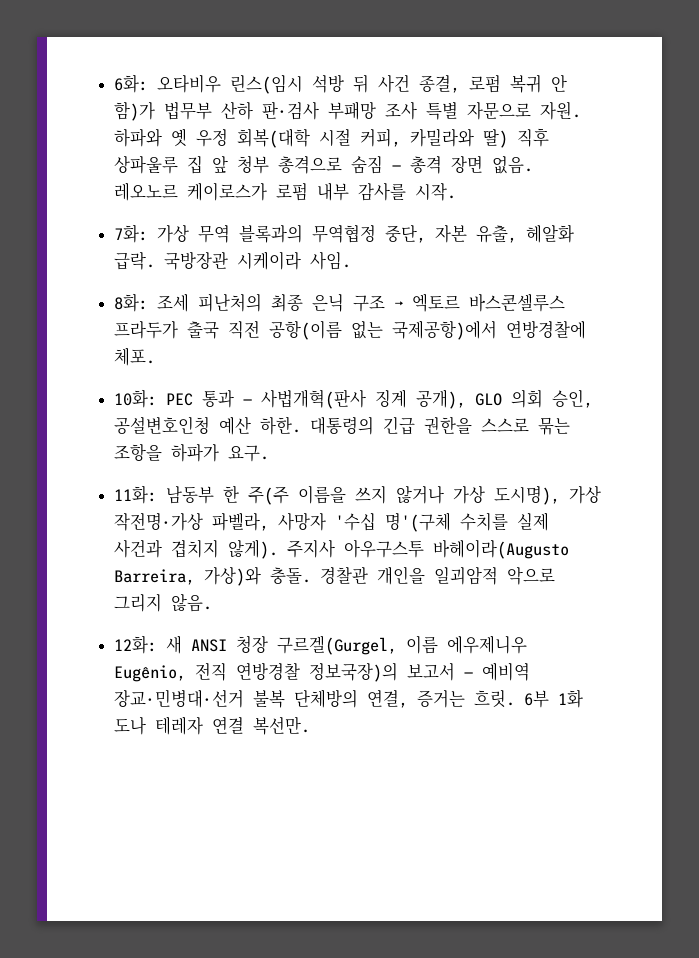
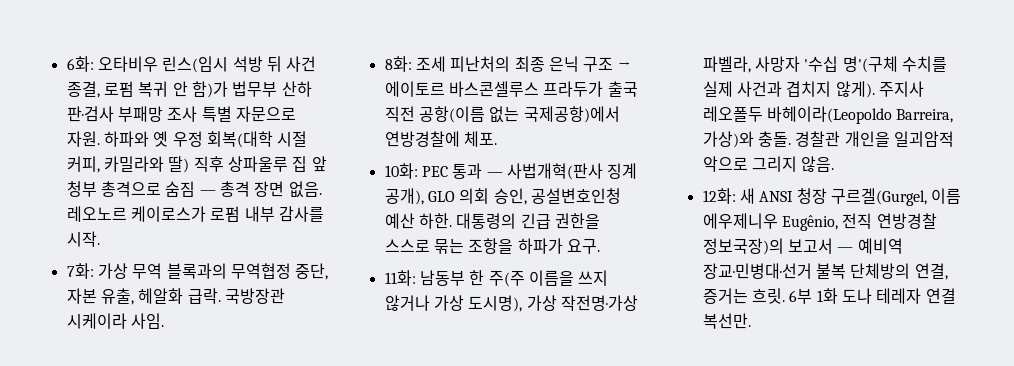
- 8화: 조세 피난처의 최종 은닉 구조 → 엑토르 바스콘셀루스 프라두가 출국 직전 공항(이름 없는 국제공항)에서 연방경찰에 체포.
+ 8화: 조세 피난처의 최종 은닉 구조 → 에이토르 바스콘셀루스 프라두가 출국 직전 공항(이름 없는 국제공항)에서 연방경찰에 체포.
- 주지사 아우구스투 바헤이라(Augusto Barreira, 가상)와 충돌.
+ 주지사 레오폴두 바헤이라(Leopoldo Barreira, 가상)와 충돌.

